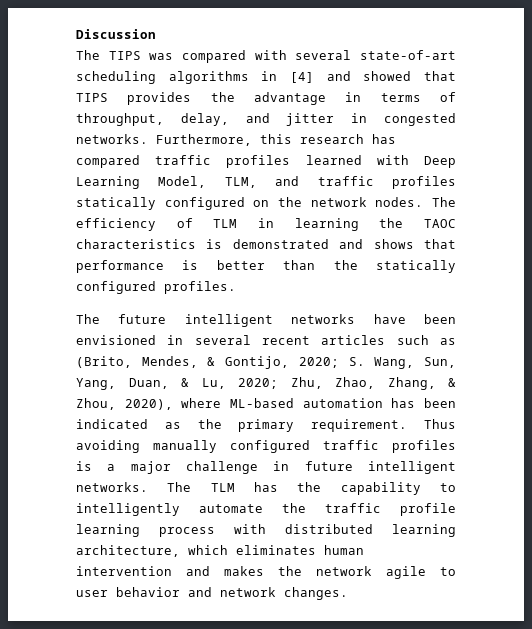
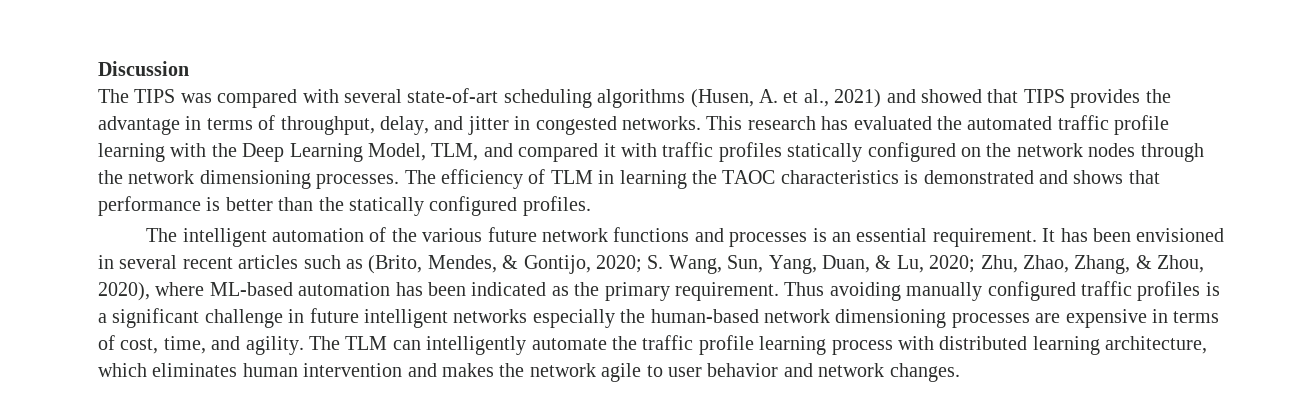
- The TIPS was compared with several state-of-art scheduling algorithms in [4] and showed that TIPS provides the advantage in terms of throughput, delay, and jitter in congested networks.
+ The TIPS was compared with several state-of-art scheduling algorithms (Husen, A. et al., 2021) and showed that TIPS provides the advantage in terms of throughput, delay, and jitter in congested networks.
- Furthermore, this research has compared traffic profiles learned with Deep Learning Model, TLM, and traffic profiles statically configured on the network nodes.
+ This research has evaluated the automated traffic profile learning with the Deep Learning Model, TLM, and compared it with traffic profiles statically configured on the network nodes through the network dimensioning processes.
- The future intelligent networks have been envisioned in several recent articles such as (Brito, Mendes, & Gontijo, 2020; S. Wang, Sun, Yang, Duan, & Lu, 2020; Zhu, Zhao, Zhang, & Zhou, 2020), where ML-based automation has been indicated as the primary requirement.
+ The intelligent automation of the various future network functions and processes is an essential requirement. It has been envisioned in several recent articles such as (Brito, Mendes, & Gontijo, 2020; S. Wang, Sun, Yang, Duan, & Lu, 2020; Zhu, Zhao, Zhang, & Zhou, 2020), where ML-based automation has been indicated as the primary requirement.
- Thus avoiding manually configured traffic profiles is a major challenge in future intelligent networks. The TLM has the capability to intelligently automate the traffic profile learning process with distributed learning architecture, which eliminates human intervention and makes the network agile to user behavior and network changes.
+ Thus avoiding manually configured traffic profiles is a significant challenge in future intelligent networks especially the human-based network dimensioning processes are expensive in terms of cost, time, and agility. The TLM can intelligently automate the traffic profile learning process with distributed learning architecture, which eliminates human intervention and makes the network agile to user behavior and network changes.

